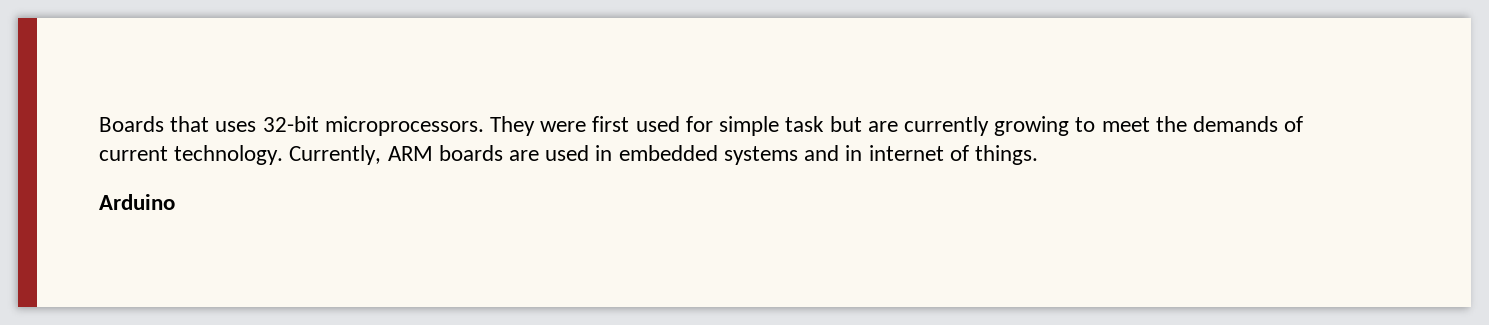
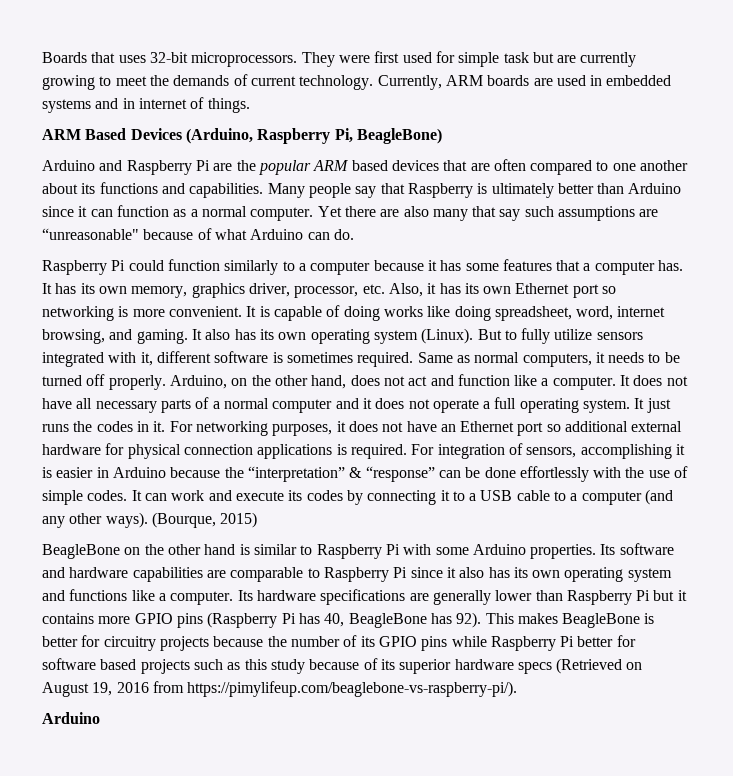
+ ARM Based Devices (Arduino, Raspberry Pi, BeagleBone)
+ Arduino and Raspberry Pi are the popular ARM based devices that are often compared to one another about its functions and capabilities. Many people say that Raspberry is ultimately better than Arduino since it can function as a normal computer. Yet there are also many that say such assumptions are “unreasonable" because of what Arduino can do.
+ Raspberry Pi could function similarly to a computer because it has some features that a computer has. It has its own memory, graphics driver, processor, etc. Also, it has its own Ethernet port so networking is more convenient. It is capable of doing works like doing spreadsheet, word, internet browsing, and gaming. It also has its own operating system (Linux). But to fully utilize sensors integrated with it, different software is sometimes required. Same as normal computers, it needs to be turned off properly. Arduino, on the other hand, does not act and function like a computer. It does not have all necessary parts of a normal computer and it does not operate a full operating system. It just runs the codes in it. For networking purposes, it does not have an Ethernet port so additional external hardware for physical connection applications is required. For integration of sensors, accomplishing it is easier in Arduino because the “interpretation” & “response” can be done effortlessly with the use of simple codes. It can work and execute its codes by connecting it to a USB cable to a computer (and any other ways). (Bourque, 2015)
+ BeagleBone on the other hand is similar to Raspberry Pi with some Arduino properties. Its software and hardware capabilities are comparable to Raspberry Pi since it also has its own operating system and functions like a computer. Its hardware specifications are generally lower than Raspberry Pi but it contains more GPIO pins (Raspberry Pi has 40, BeagleBone has 92). This makes BeagleBone is better for circuitry projects because the number of its GPIO pins while Raspberry Pi better for software based projects such as this study because of its superior hardware specs (Retrieved on August 19, 2016 from https://pimylifeup.com/beaglebone-vs-raspberry-pi/).

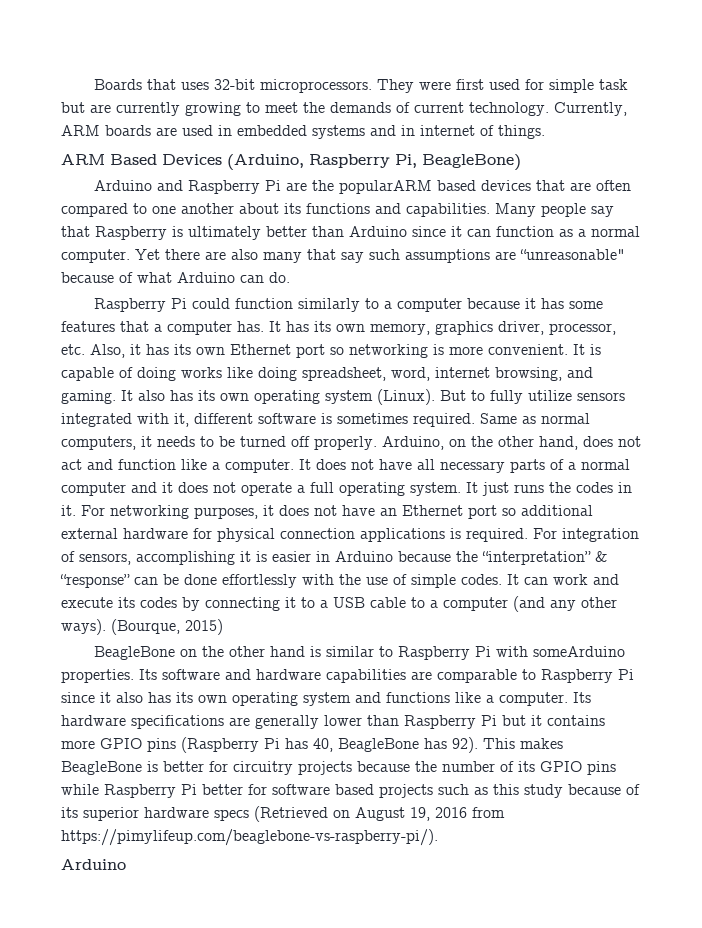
- Arduino and Raspberry Pi are the popular ARM based devices that are often compared to one another about its functions and capabilities.
+ Arduino and Raspberry Pi are the popularARM based devices that are often compared to one another about its functions and capabilities.
- BeagleBone on the other hand is similar to Raspberry Pi with some Arduino properties.
+ BeagleBone on the other hand is similar to Raspberry Pi with someArduino properties.

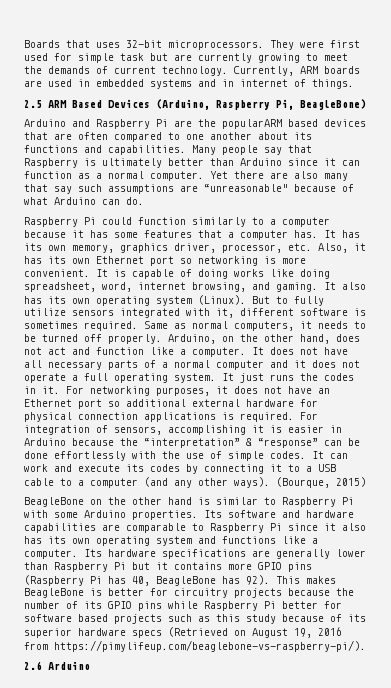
- ARM Based Devices (Arduino, Raspberry Pi, BeagleBone)
+ 2.5 ARM Based Devices (Arduino, Raspberry Pi, BeagleBone)
- BeagleBone on the other hand is similar to Raspberry Pi with someArduino properties.
+ BeagleBone on the other hand is similar to Raspberry Pi with some Arduino properties.
  This makes BeagleBone is better for circuitry projects because the number of its GPIO pins while Raspberry Pi better for software based projects such as this study because of its superior hardware specs (Retrieved on August 19, 2016 from https://pimylifeup.com/beaglebone-vs-raspberry-pi/).
- Arduino
+ 2.6 Arduino

